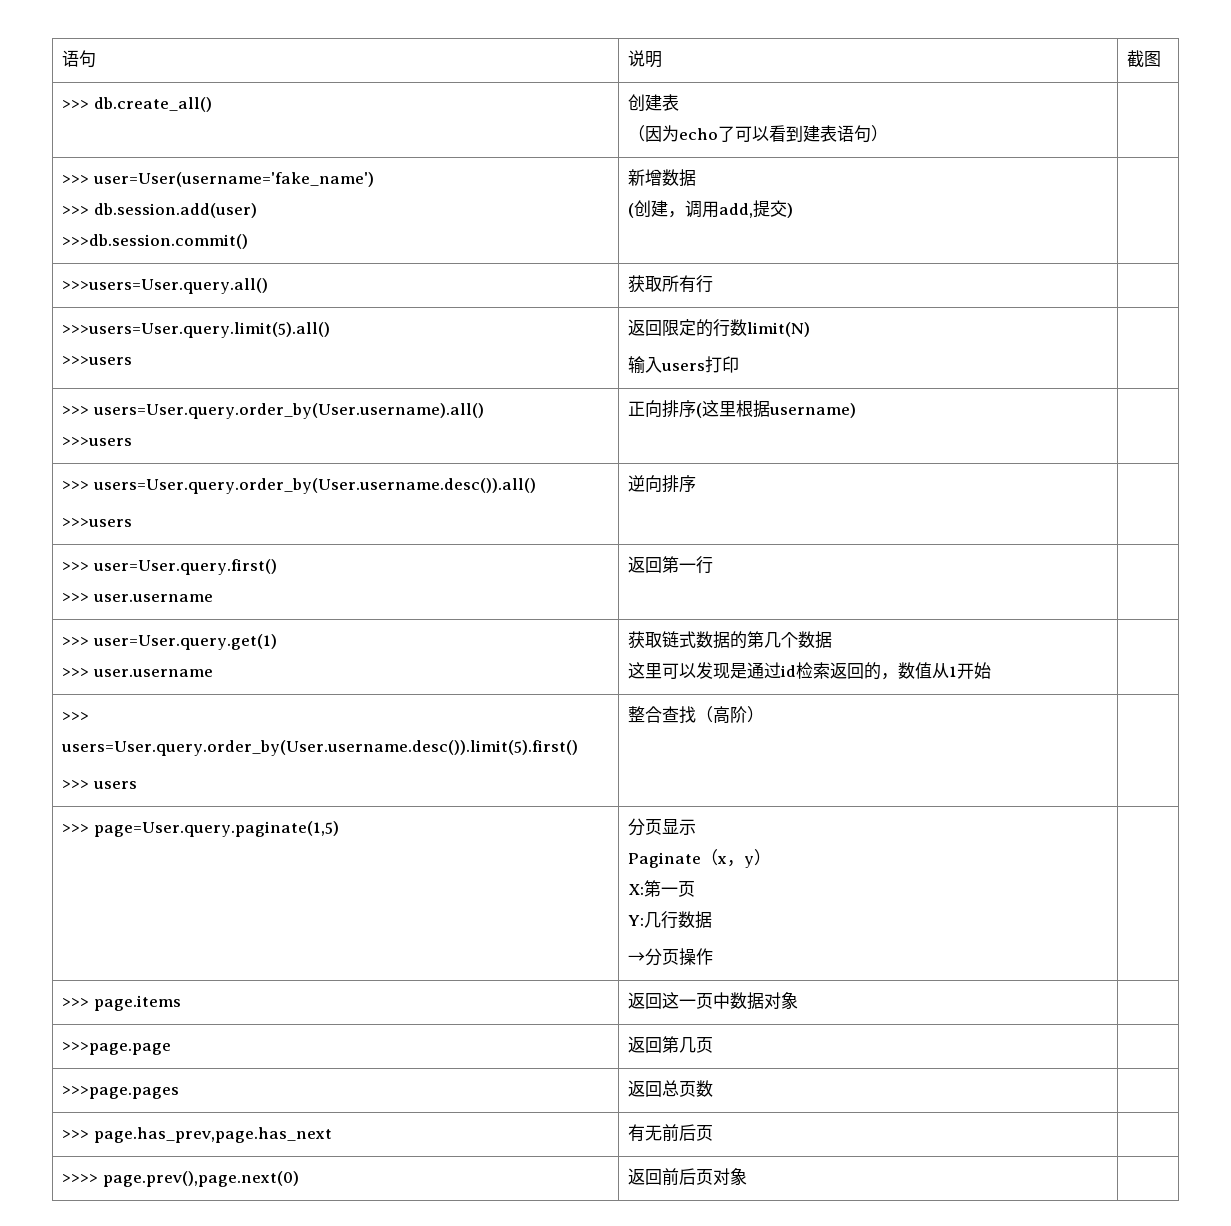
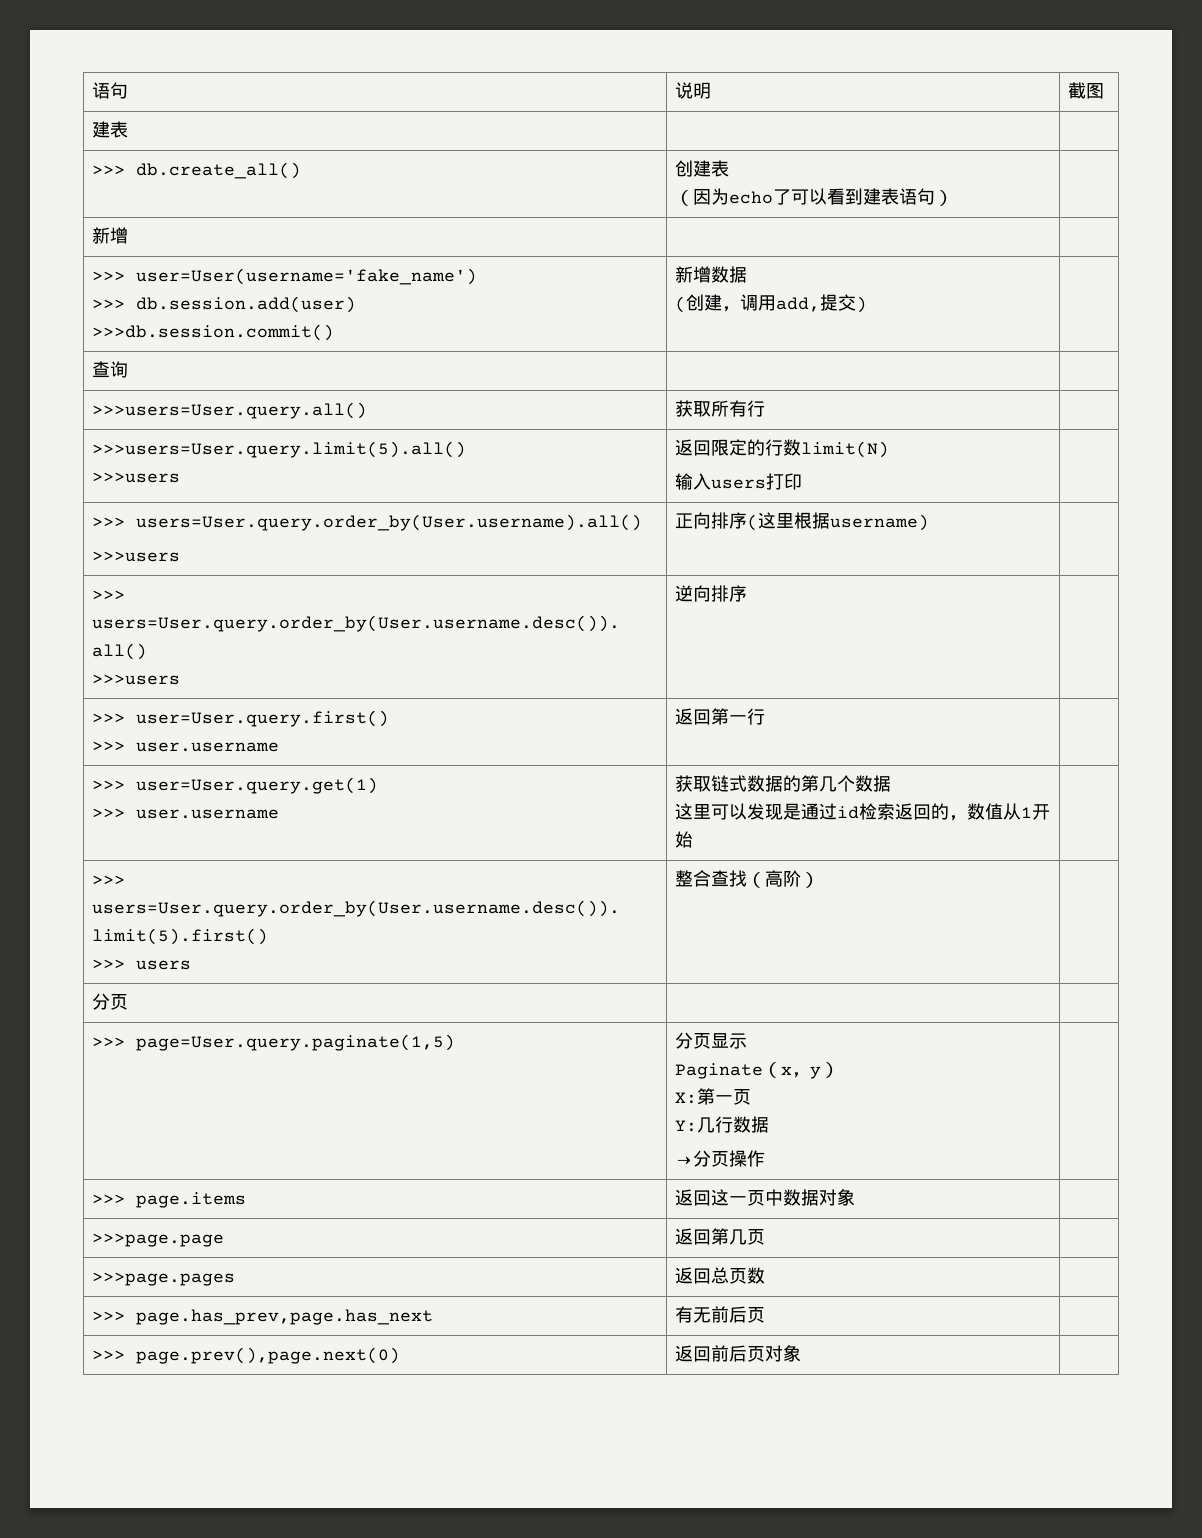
+ 建表 | |
+ 新增 | |
+ 查询 | |
+ 分页 | |
- >>>> page.prev(),page.next(0) | 返回前后页对象 |
+ >>> page.prev(),page.next(0) | 返回前后页对象 |

